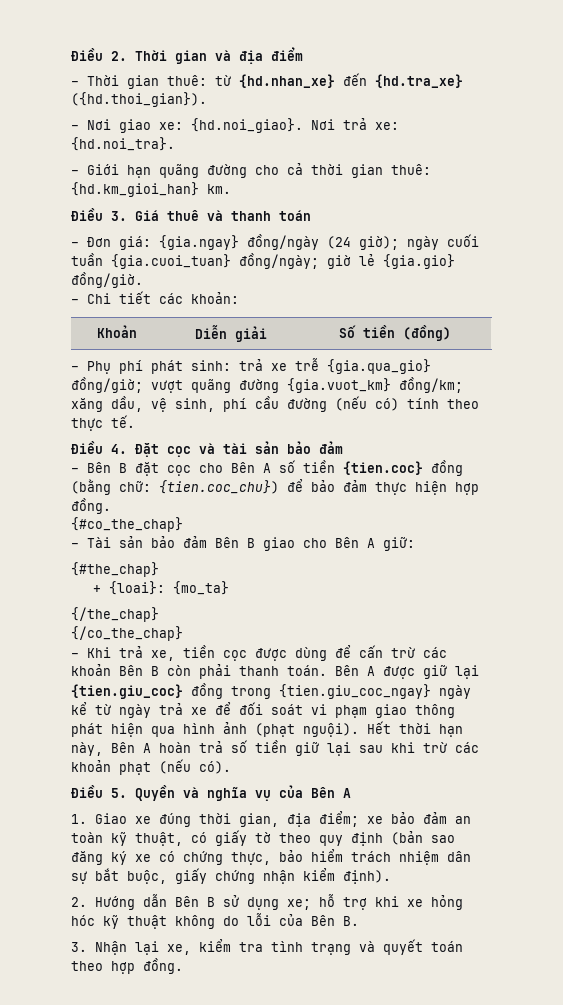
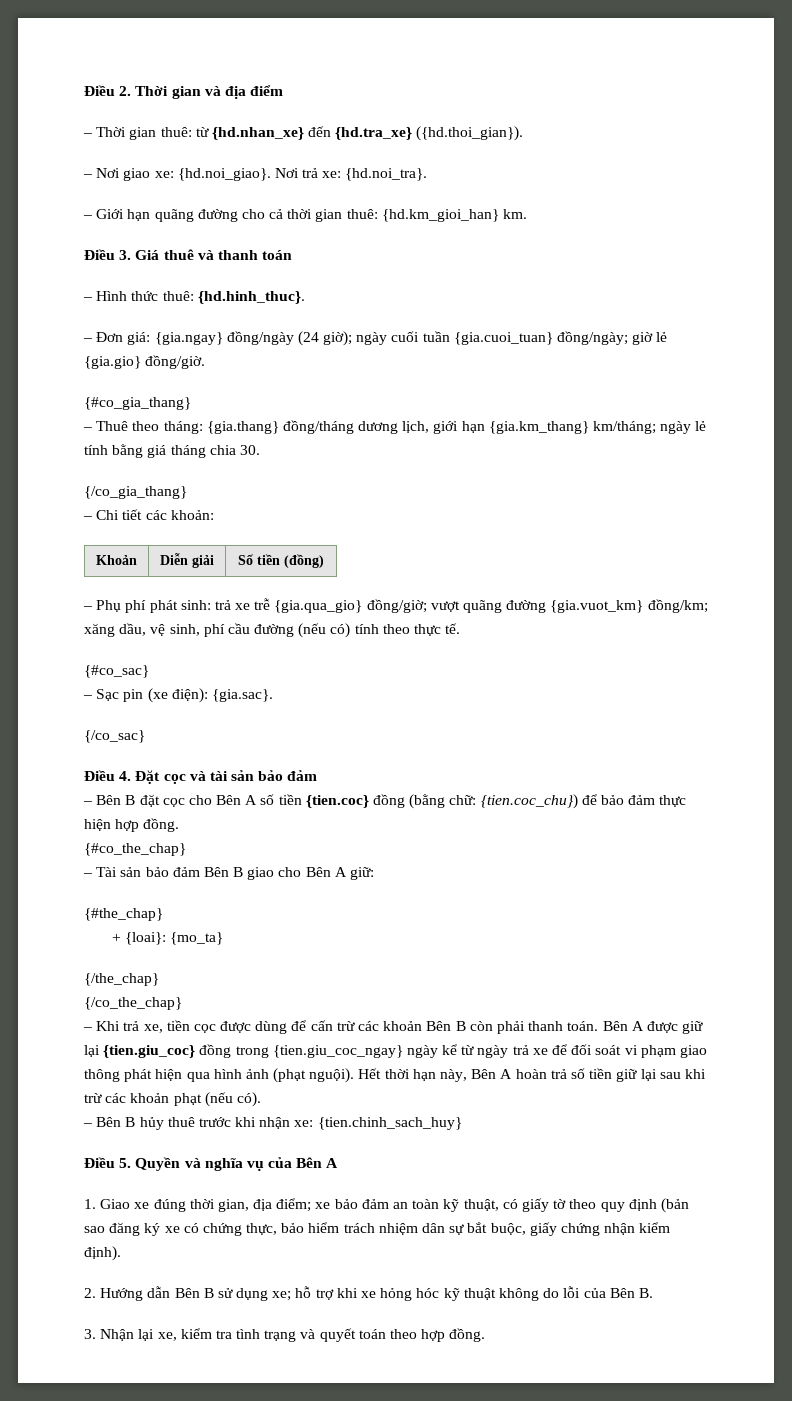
+ – Hình thức thuê: {hd.hinh_thuc}.
+ {#co_gia_thang}
+ – Thuê theo tháng: {gia.thang} đồng/tháng dương lịch, giới hạn {gia.km_thang} km/tháng; ngày lẻ tính bằng giá tháng chia 30.
+ {/co_gia_thang}
+ {#co_sac}
+ – Sạc pin (xe điện): {gia.sac}.
+ {/co_sac}
+ – Bên B hủy thuê trước khi nhận xe: {tien.chinh_sach_huy}

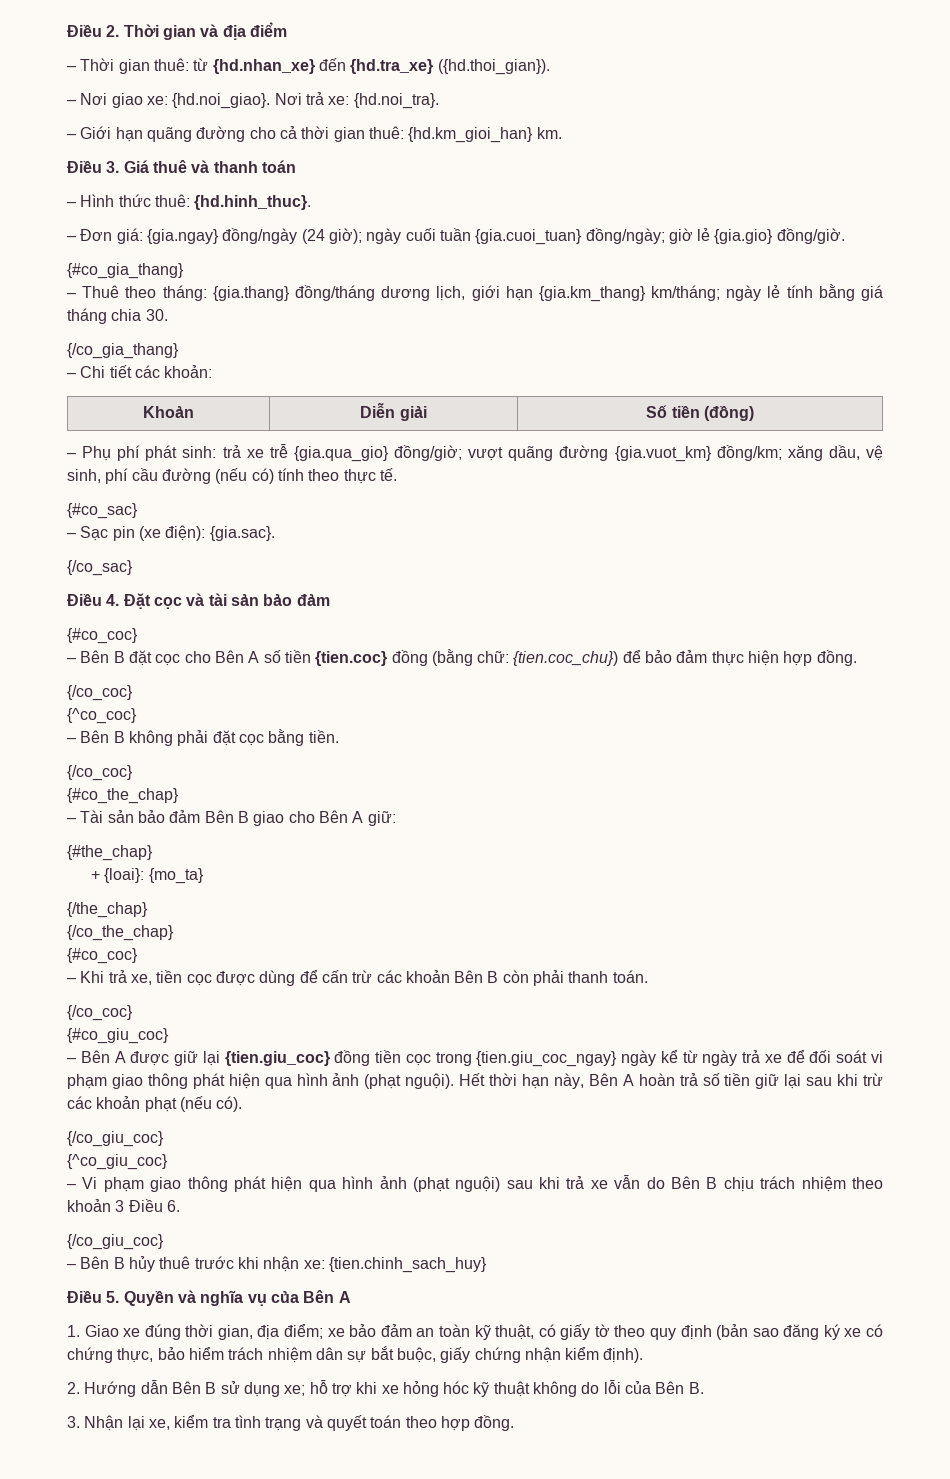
  Điều 4. Đặt cọc và tài sản bảo đảm
+ {#co_coc}
  – Bên B đặt cọc cho Bên A số tiền {tien.coc} đồng (bằng chữ: {tien.coc_chu}) để bảo đảm thực hiện hợp đồng.
+ {/co_coc}
+ {^co_coc}
+ – Bên B không phải đặt cọc bằng tiền.
+ {/co_coc}
  {/co_the_chap}
+ {#co_coc}
- – Khi trả xe, tiền cọc được dùng để cấn trừ các khoản Bên B còn phải thanh toán. Bên A được giữ lại {tien.giu_coc} đồng trong {tien.giu_coc_ngay} ngày kể từ ngày trả xe để đối soát vi phạm giao thông phát hiện qua hình ảnh (phạt nguội).
+ – Khi trả xe, tiền cọc được dùng để cấn trừ các khoản Bên B còn phải thanh toán.
+ {/co_coc}
+ {#co_giu_coc}
+ – Bên A được giữ lại {tien.giu_coc} đồng tiền cọc trong {tien.giu_coc_ngay} ngày kể từ ngày trả xe để đối soát vi phạm giao thông phát hiện qua hình ảnh (phạt nguội).
  Hết thời hạn này, Bên A hoàn trả số tiền giữ lại sau khi trừ các khoản phạt (nếu có).
+ {/co_giu_coc}
+ {^co_giu_coc}
+ – Vi phạm giao thông phát hiện qua hình ảnh (phạt nguội) sau khi trả xe vẫn do Bên B chịu trách nhiệm theo khoản 3 Điều 6.
+ {/co_giu_coc}

